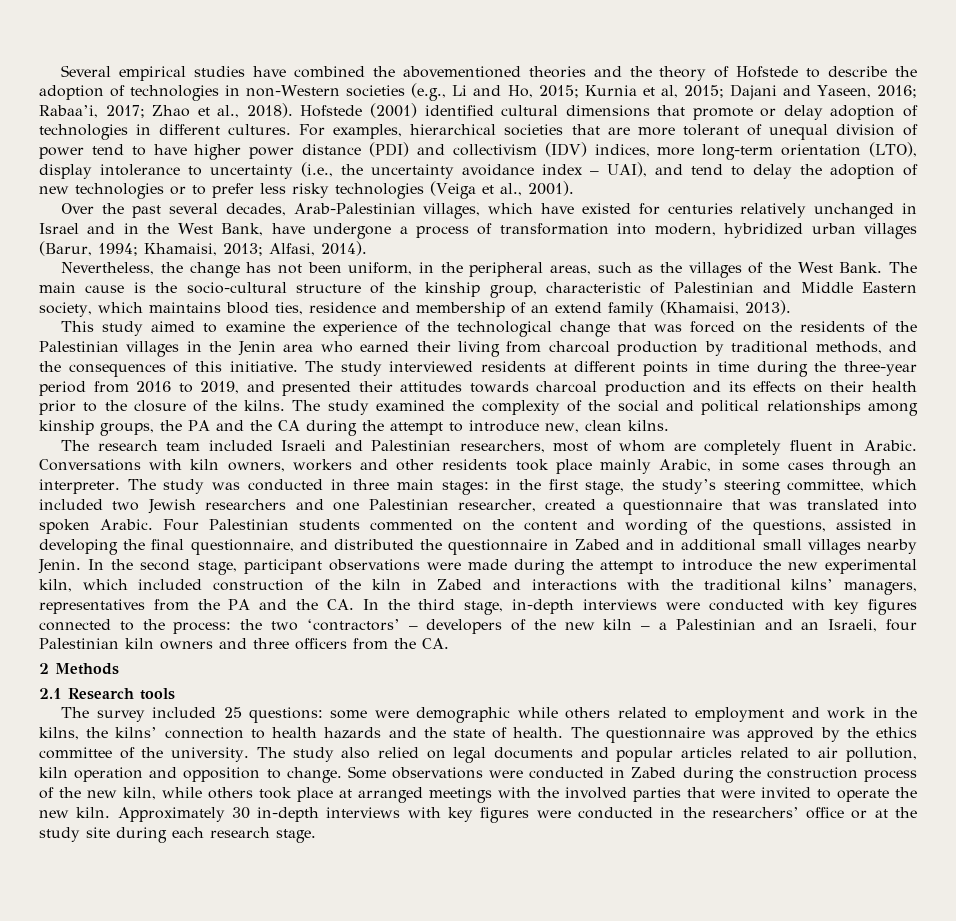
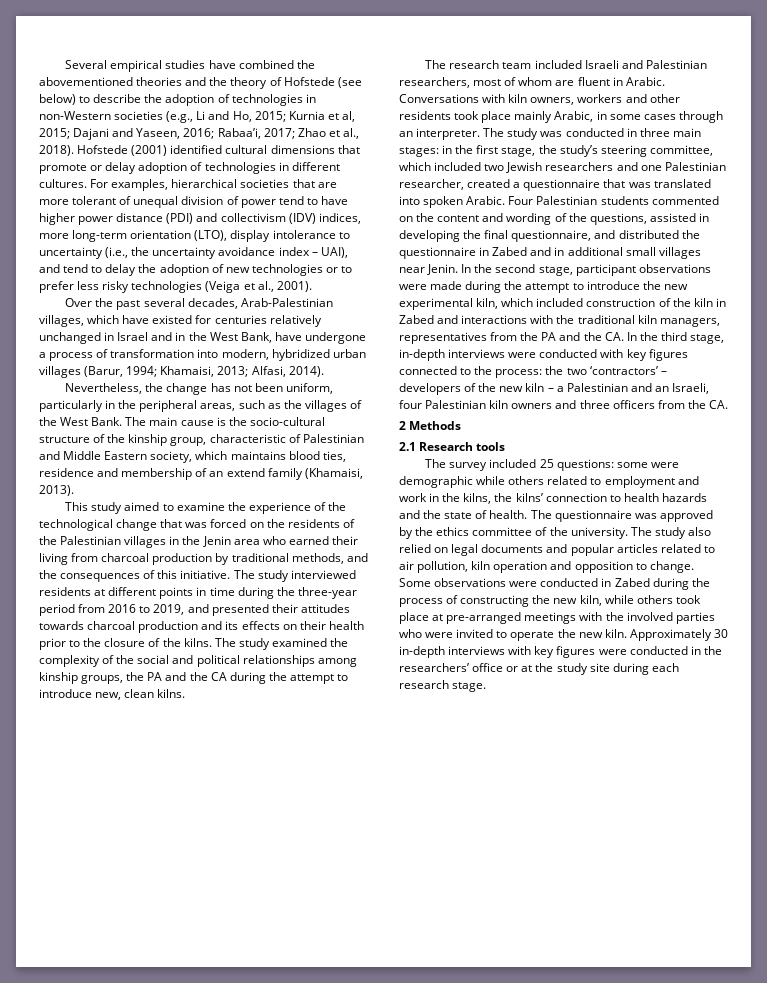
- Several empirical studies have combined the abovementioned theories and the theory of Hofstede to describe the adoption of technologies in non-Western societies (e.g., Li and Ho, 2015; Kurnia et al, 2015; Dajani and Yaseen, 2016; Rabaa’i, 2017; Zhao et al., 2018).
+ Several empirical studies have combined the abovementioned theories and the theory of Hofstede (see below) to describe the adoption of technologies in non-Western societies (e.g., Li and Ho, 2015; Kurnia et al, 2015; Dajani and Yaseen, 2016; Rabaa’i, 2017; Zhao et al., 2018).
- Nevertheless, the change has not been uniform, in the peripheral areas, such as the villages of the West Bank.
+ Nevertheless, the change has not been uniform, particularly in the peripheral areas, such as the villages of the West Bank.
- The research team included Israeli and Palestinian researchers, most of whom are completely fluent in Arabic.
+ The research team included Israeli and Palestinian researchers, most of whom are fluent in Arabic.
- Four Palestinian students commented on the content and wording of the questions, assisted in developing the final questionnaire, and distributed the questionnaire in Zabed and in additional small villages nearby Jenin.
+ Four Palestinian students commented on the content and wording of the questions, assisted in developing the final questionnaire, and distributed the questionnaire in Zabed and in additional small villages near Jenin.
- In the second stage, participant observations were made during the attempt to introduce the new experimental kiln, which included construction of the kiln in Zabed and interactions with the traditional kilns’ managers, representatives from the PA and the CA. In the third stage, in-depth interviews were conducted with key figures connected to the process:
+ In the second stage, participant observations were made during the attempt to introduce the new experimental kiln, which included construction of the kiln in Zabed and interactions with the traditional kiln managers, representatives from the PA and the CA. In the third stage, in-depth interviews were conducted with key figures connected to the process:
- Some observations were conducted in Zabed during the construction process of the new kiln, while others took place at arranged meetings with the involved parties that were invited to operate the new kiln.
+ Some observations were conducted in Zabed during the process of constructing the new kiln, while others took place at pre-arranged meetings with the involved parties who were invited to operate the new kiln.

